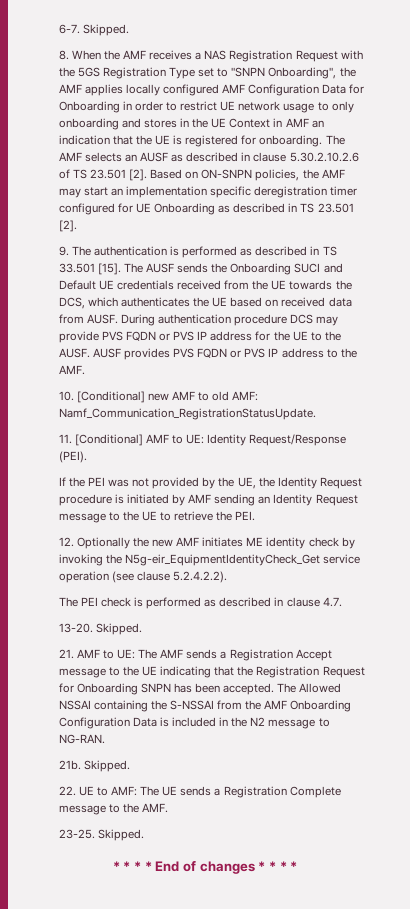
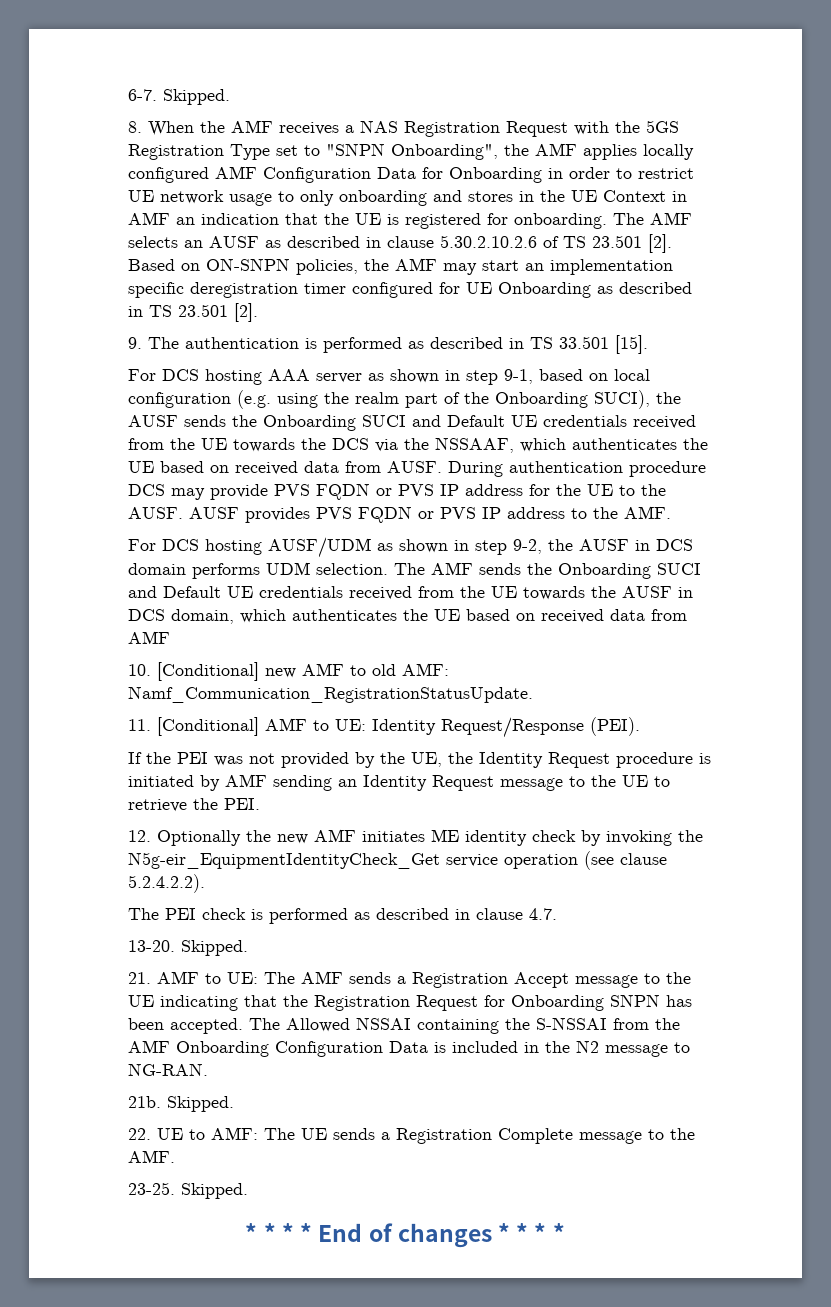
- 9. The authentication is performed as described in TS 33.501 [15]. The AUSF sends the Onboarding SUCI and Default UE credentials received from the UE towards the DCS, which authenticates the UE based on received data from AUSF.
+ 9. The authentication is performed as described in TS 33.501 [15].
+ For DCS hosting AAA server as shown in step 9-1, based on local configuration (e.g. using the realm part of the Onboarding SUCI), the AUSF sends the Onboarding SUCI and Default UE credentials received from the UE towards the DCS via the NSSAAF, which authenticates the UE based on received data from AUSF.
+ For DCS hosting AUSF/UDM as shown in step 9-2, the AUSF in DCS domain performs UDM selection. The AMF sends the Onboarding SUCI and Default UE credentials received from the UE towards the AUSF in DCS domain, which authenticates the UE based on received data from AMF

